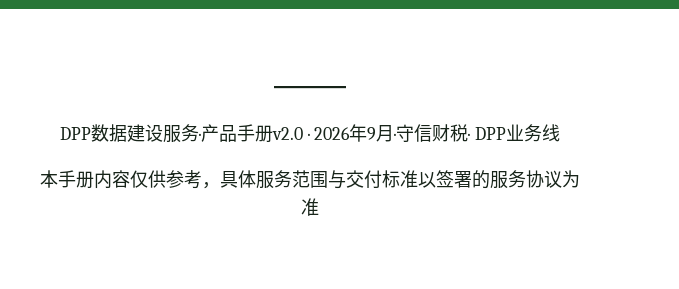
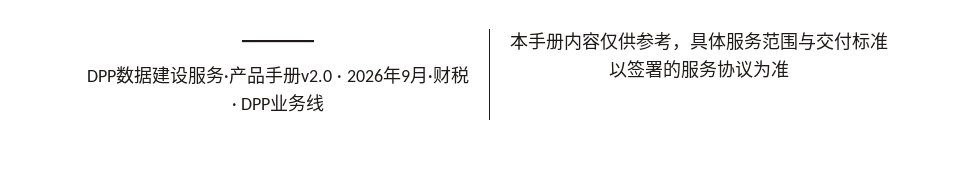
- DPP数据建设服务·产品手册v2.0 · 2026年9月·守信财税· DPP业务线
+ DPP数据建设服务·产品手册v2.0 · 2026年9月·财税· DPP业务线

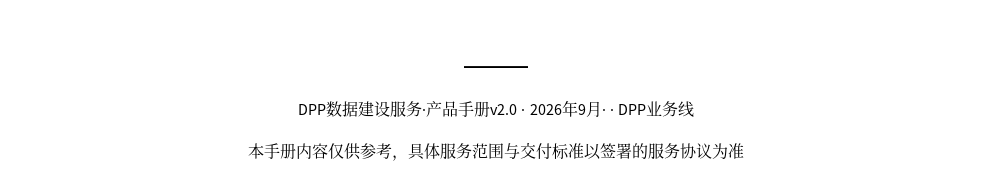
- DPP数据建设服务·产品手册v2.0 · 2026年9月·财税· DPP业务线
+ DPP数据建设服务·产品手册v2.0 · 2026年9月· · DPP业务线

